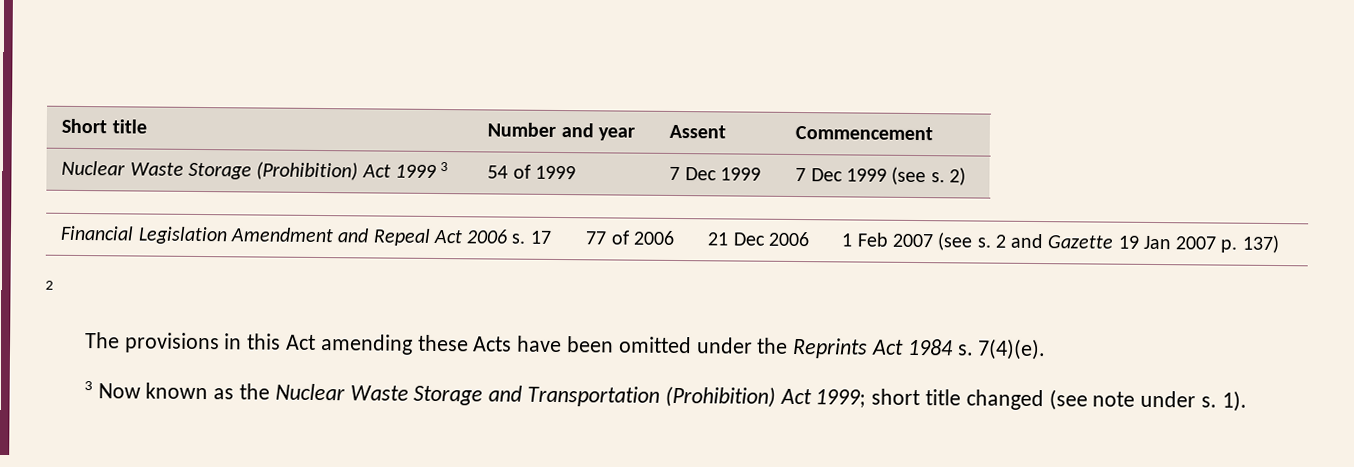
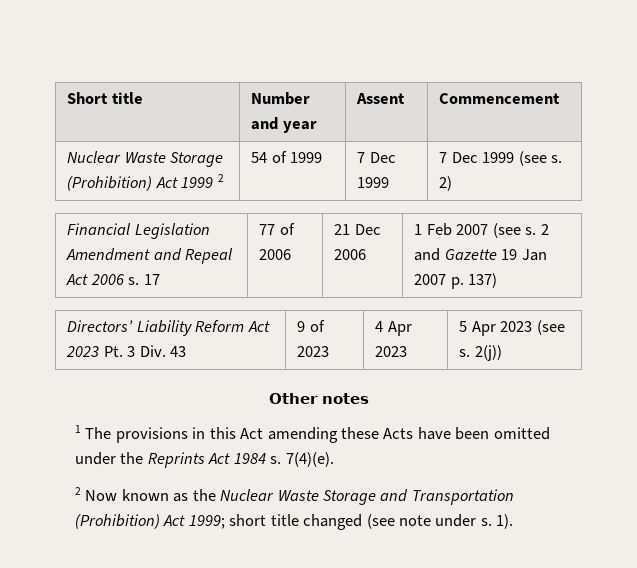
- Nuclear Waste Storage (Prohibition) Act 1999 3 | 54 of 1999 | 7 Dec 1999 | 7 Dec 1999 (see s. 2)
+ Nuclear Waste Storage (Prohibition) Act 1999 2 | 54 of 1999 | 7 Dec 1999 | 7 Dec 1999 (see s. 2)
  Financial Legislation Amendment and Repeal Act 2006 s. 17 | 77 of 2006 | 21 Dec 2006 | 1 Feb 2007 (see s. 2 and Gazette 19 Jan 2007 p. 137)
- 2
- The provisions in this Act amending these Acts have been omitted under the Reprints Act 1984 s.
+ Directors’ Liability Reform Act 2023 Pt. 3 Div. 43 | 9 of 2023 | 4 Apr 2023 | 5 Apr 2023 (see s. 2(j))
+ Other notes
+ 1 The provisions in this Act amending these Acts have been omitted under the Reprints Act 1984 s.
- 3 Now known as the Nuclear Waste Storage and Transportation (Prohibition) Act 1999; short title changed (see note under s.
+ 2 Now known as the Nuclear Waste Storage and Transportation (Prohibition) Act 1999; short title changed (see note under s.

